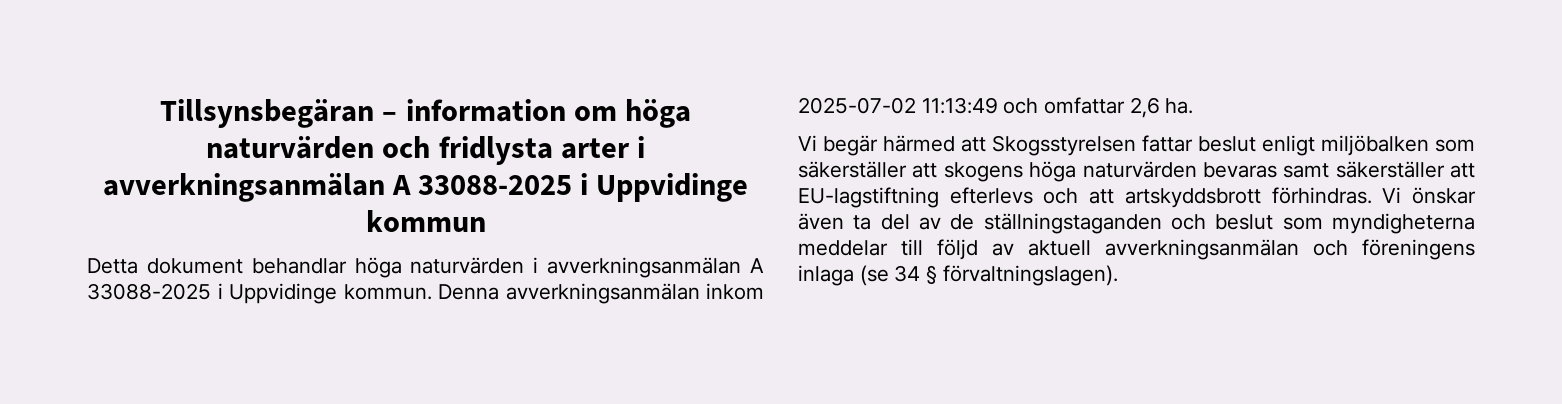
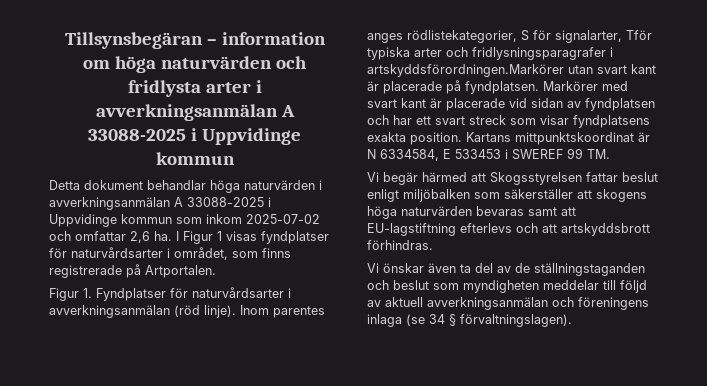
- Detta dokument behandlar höga naturvärden i avverkningsanmälan A 33088-2025 i Uppvidinge kommun. Denna avverkningsanmälan inkom 2025-07-02 11:13:49 och omfattar 2,6 ha.
+ Detta dokument behandlar höga naturvärden i avverkningsanmälan A 33088-2025 i Uppvidinge kommun som inkom 2025-07-02 och omfattar 2,6 ha. I Figur 1 visas fyndplatser för naturvårdsarter i området, som finns registrerade på Artportalen.
+ Figur 1. Fyndplatser för naturvårdsarter i avverkningsanmälan (röd linje). Inom parentes anges rödlistekategorier, S för signalarter, Tför typiska arter och fridlysningsparagrafer i artskyddsförordningen.Markörer utan svart kant är placerade på fyndplatsen. Markörer med svart kant är placerade vid sidan av fyndplatsen och har ett svart streck som visar fyndplatsens exakta position. Kartans mittpunktskoordinat är N 6334584, E 533453 i SWEREF 99 TM.
- Vi begär härmed att Skogsstyrelsen fattar beslut enligt miljöbalken som säkerställer att skogens höga naturvärden bevaras samt säkerställer att EU-lagstiftning efterlevs och att artskyddsbrott förhindras. Vi önskar även ta del av de ställningstaganden och beslut som myndigheterna meddelar till följd av aktuell avverkningsanmälan och föreningens inlaga (se 34 § förvaltningslagen).
+ Vi begär härmed att Skogsstyrelsen fattar beslut enligt miljöbalken som säkerställer att skogens höga naturvärden bevaras samt att EU-lagstiftning efterlevs och att artskyddsbrott förhindras.
+ Vi önskar även ta del av de ställningstaganden och beslut som myndigheten meddelar till följd av aktuell avverkningsanmälan och föreningens inlaga (se 34 § förvaltningslagen).

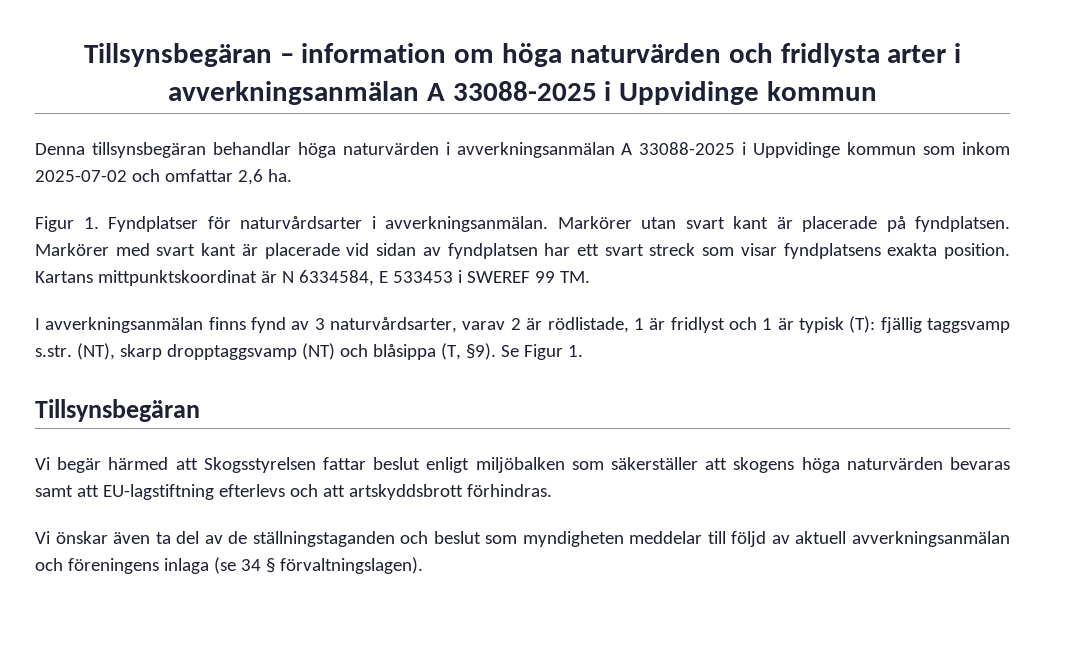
- Detta dokument behandlar höga naturvärden i avverkningsanmälan A 33088-2025 i Uppvidinge kommun som inkom 2025-07-02 och omfattar 2,6 ha. I Figur 1 visas fyndplatser för naturvårdsarter i området, som finns registrerade på Artportalen.
+ Denna tillsynsbegäran behandlar höga naturvärden i avverkningsanmälan A 33088-2025 i Uppvidinge kommun som inkom 2025-07-02 och omfattar 2,6 ha.
- Figur 1. Fyndplatser för naturvårdsarter i avverkningsanmälan (röd linje). Inom parentes anges rödlistekategorier, S för signalarter, Tför typiska arter och fridlysningsparagrafer i artskyddsförordningen.Markörer utan svart kant är placerade på fyndplatsen.
+ Figur 1. Fyndplatser för naturvårdsarter i avverkningsanmälan. Markörer utan svart kant är placerade på fyndplatsen.
- Markörer med svart kant är placerade vid sidan av fyndplatsen och har ett svart streck som visar fyndplatsens exakta position.
+ Markörer med svart kant är placerade vid sidan av fyndplatsen har ett svart streck som visar fyndplatsens exakta position.
+ I avverkningsanmälan finns fynd av 3 naturvårdsarter, varav 2 är rödlistade, 1 är fridlyst och 1 är typisk (T): fjällig taggsvamp s.str. (NT), skarp dropptaggsvamp (NT) och blåsippa (T, §9). Se Figur 1.
+ Tillsynsbegäran

